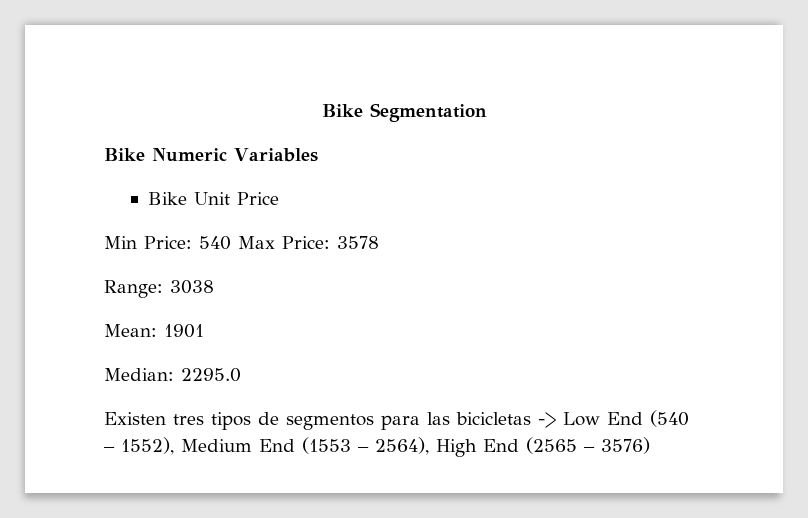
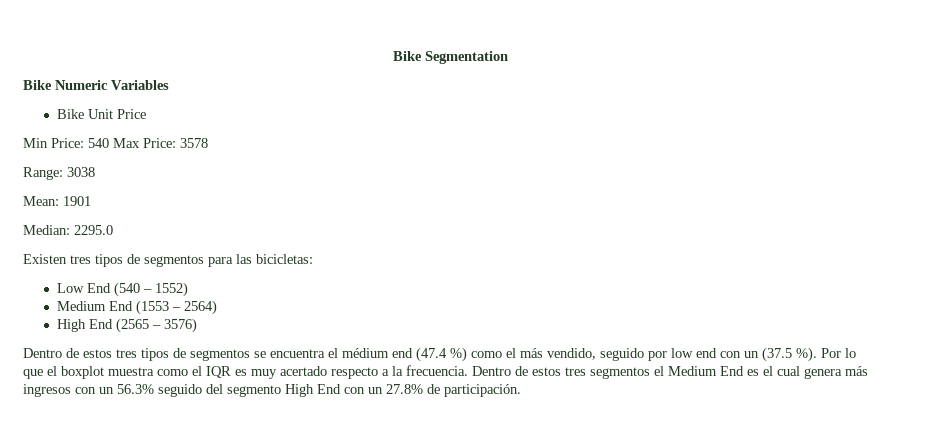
- Existen tres tipos de segmentos para las bicicletas -> Low End (540 – 1552), Medium End (1553 – 2564), High End (2565 – 3576)
+ Existen tres tipos de segmentos para las bicicletas:
+ Low End (540 – 1552)
+ Medium End (1553 – 2564)
+ High End (2565 – 3576)
+ Dentro de estos tres tipos de segmentos se encuentra el médium end (47.4 %) como el más vendido, seguido por low end con un (37.5 %). Por lo que el boxplot muestra como el IQR es muy acertado respecto a la frecuencia. Dentro de estos tres segmentos el Medium End es el cual genera más ingresos con un 56.3% seguido del segmento High End con un 27.8% de participación.

